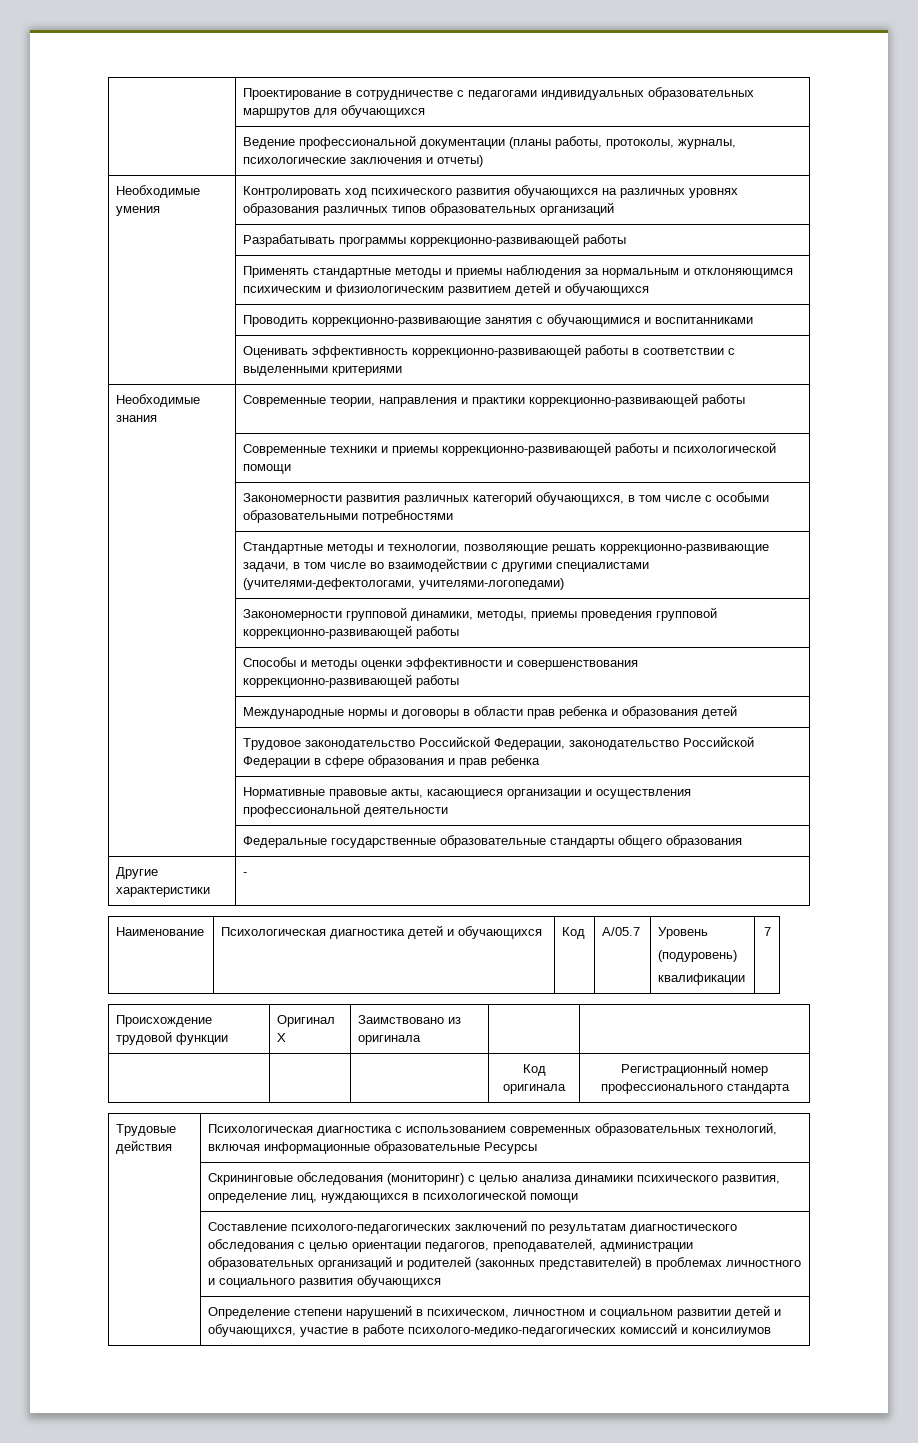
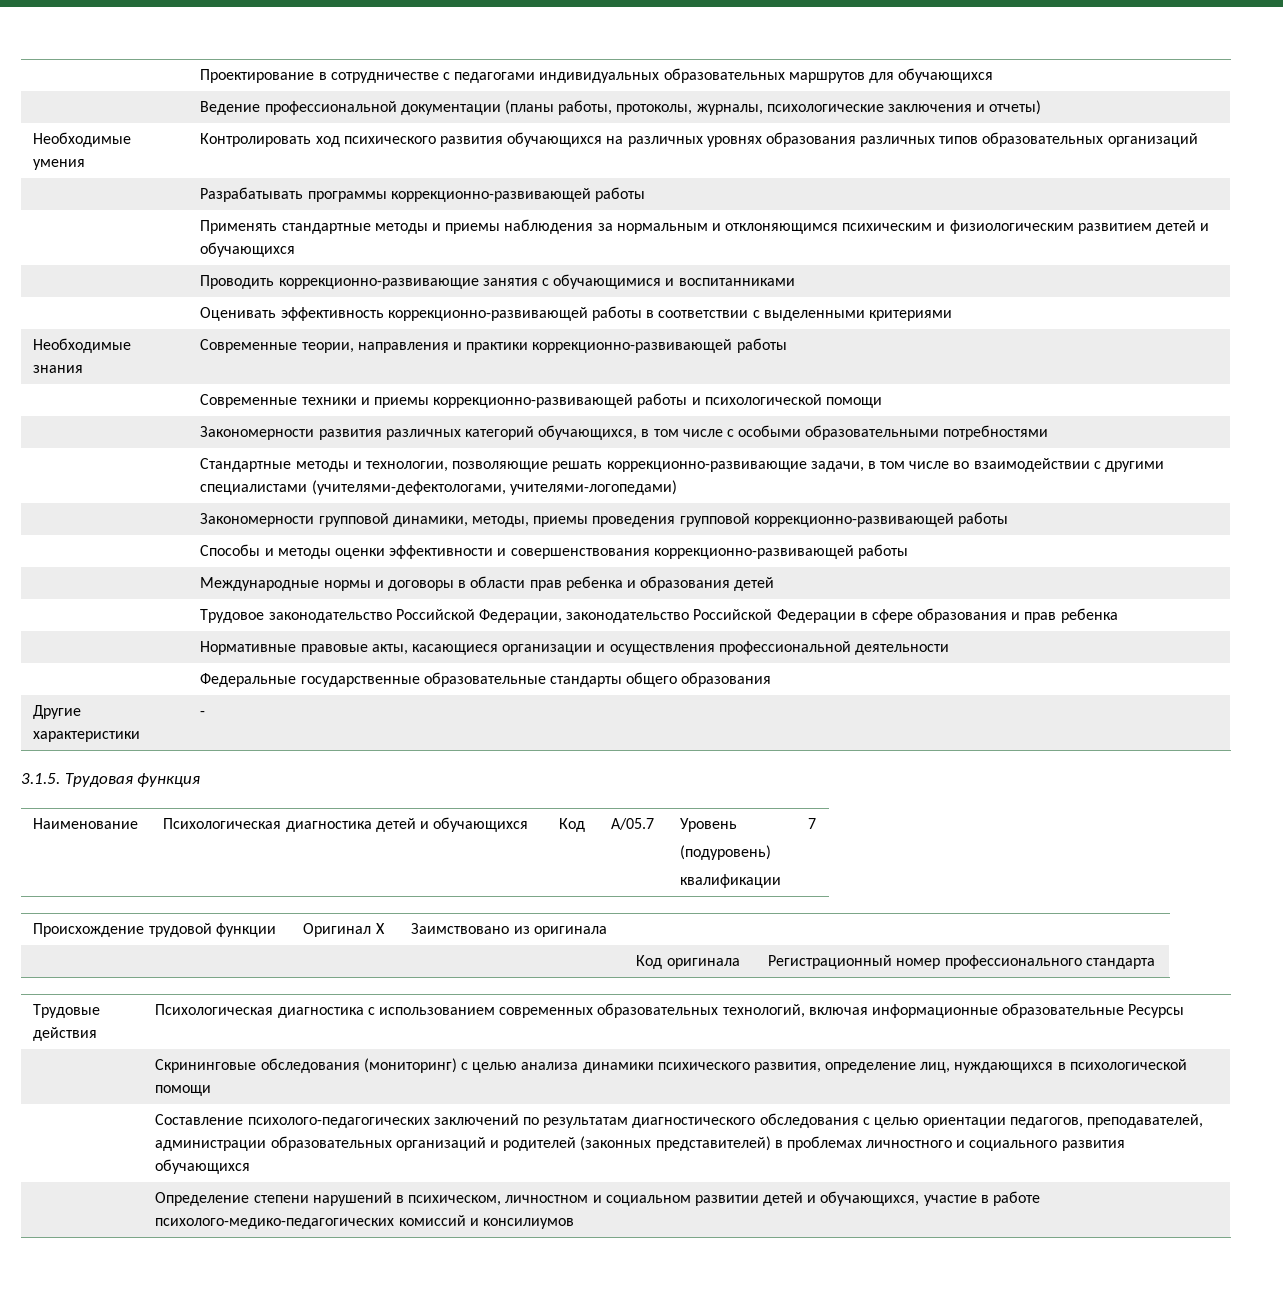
+ 3.1.5. Трудовая функция

